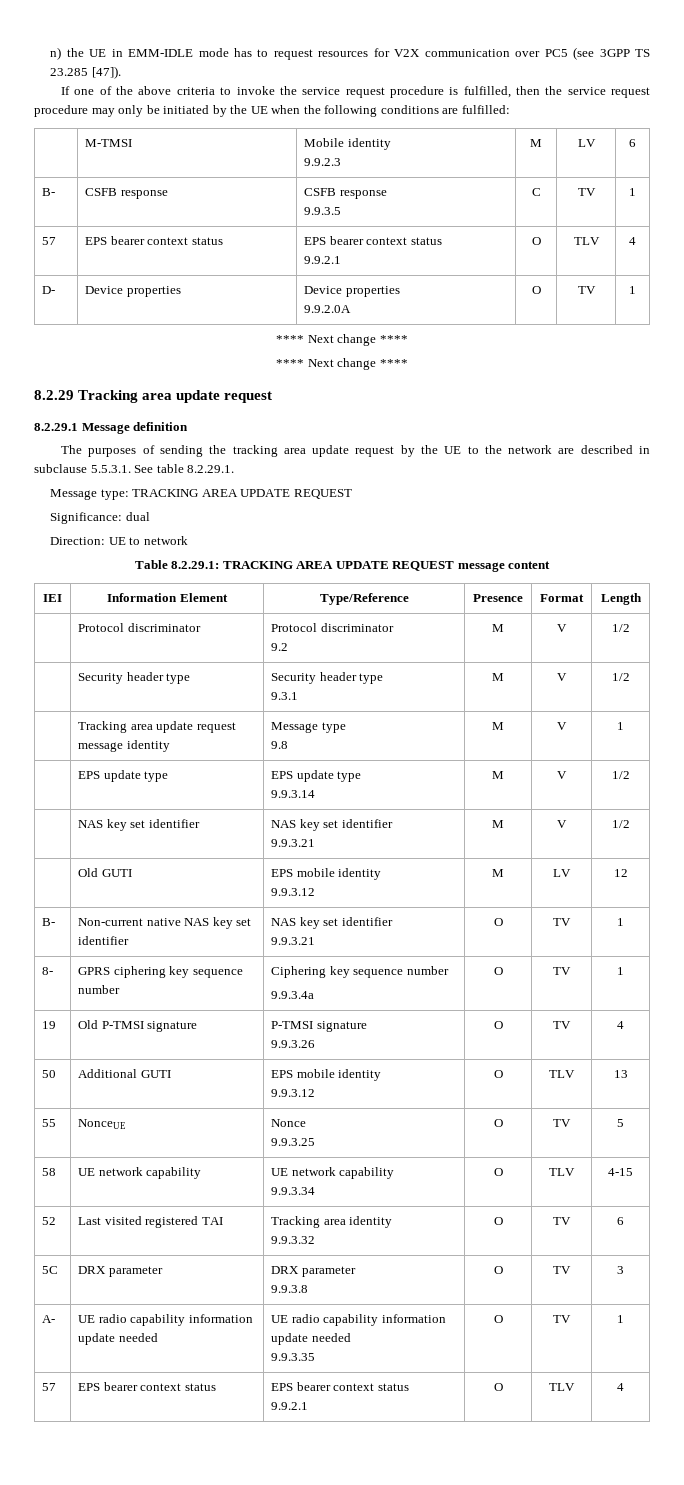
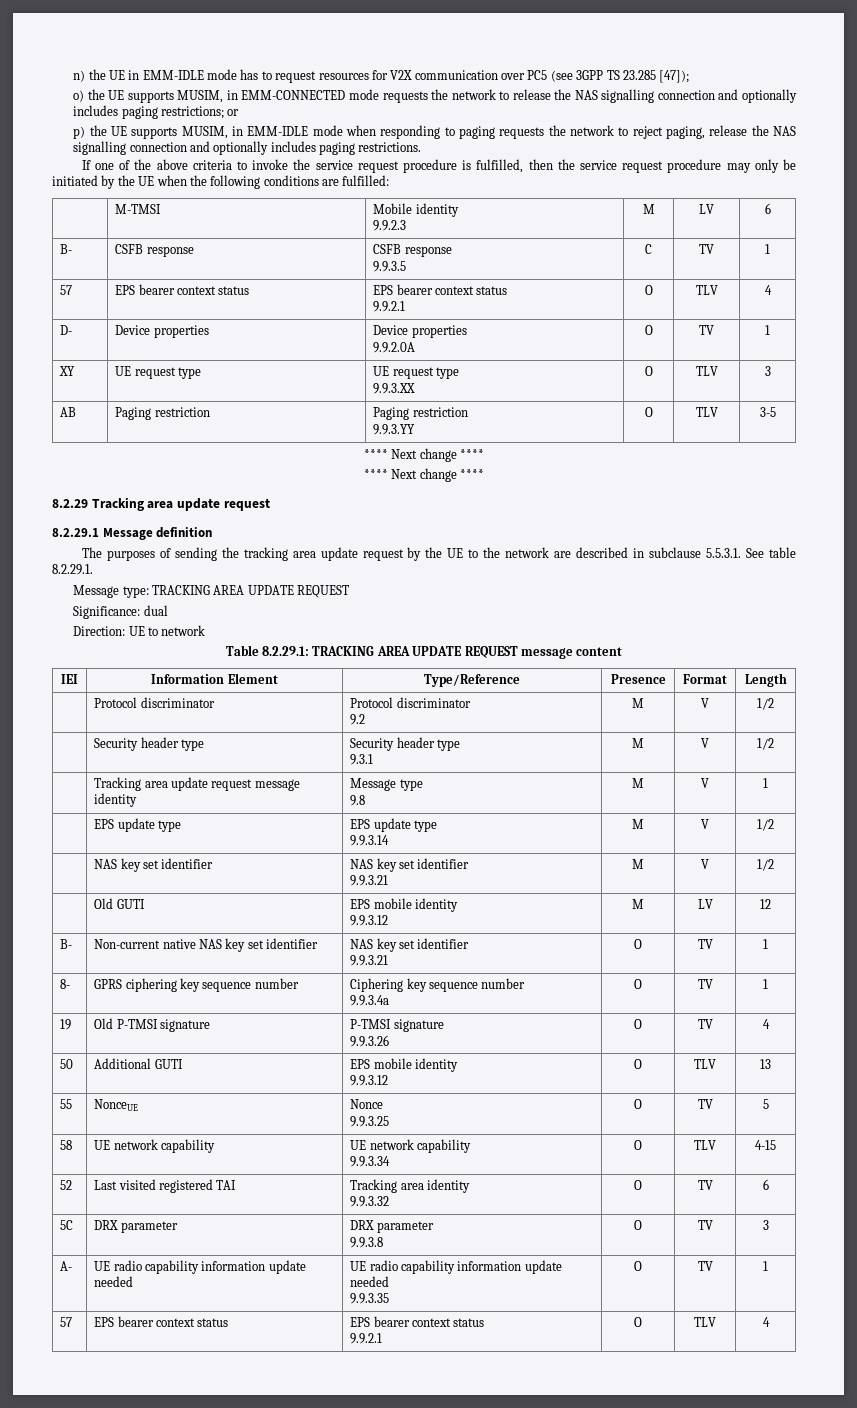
- n) the UE in EMM-IDLE mode has to request resources for V2X communication over PC5 (see 3GPP TS 23.285 [47]).
+ n) the UE in EMM-IDLE mode has to request resources for V2X communication over PC5 (see 3GPP TS 23.285 [47]);
+ o) the UE supports MUSIM, in EMM-CONNECTED mode requests the network to release the NAS signalling connection and optionally includes paging restrictions; or
+ p) the UE supports MUSIM, in EMM-IDLE mode when responding to paging requests the network to reject paging, release the NAS signalling connection and optionally includes paging restrictions.
+ XY | UE request type | UE request type
+ 9.9.3.XX | O | TLV | 3
+ AB | Paging restriction | Paging restriction
+ 9.9.3.YY | O | TLV | 3-5

